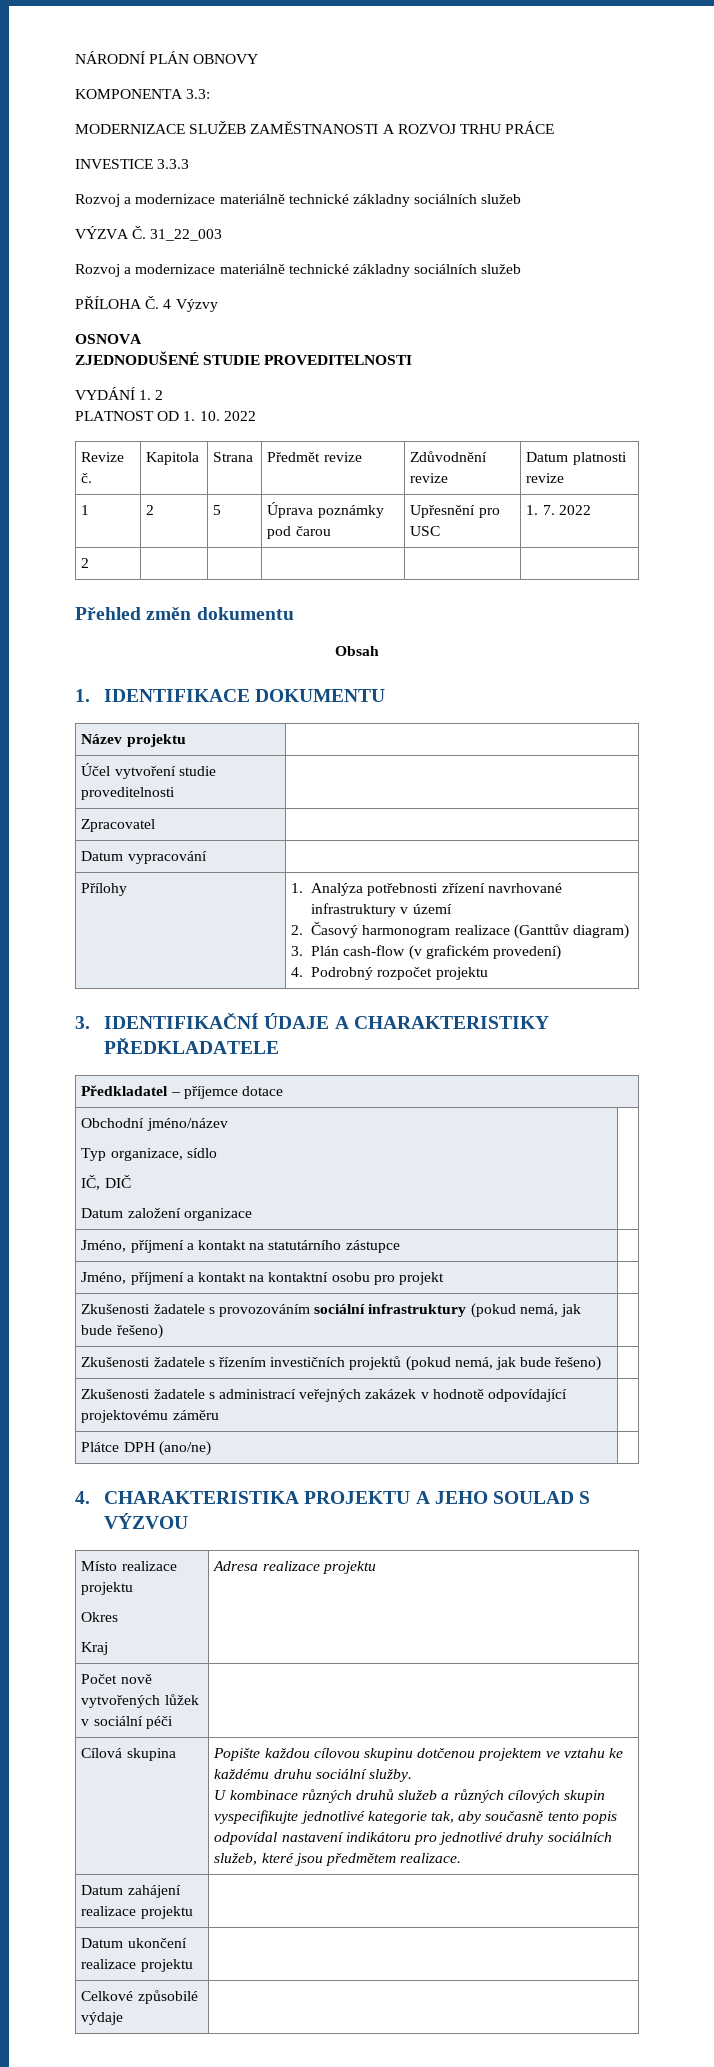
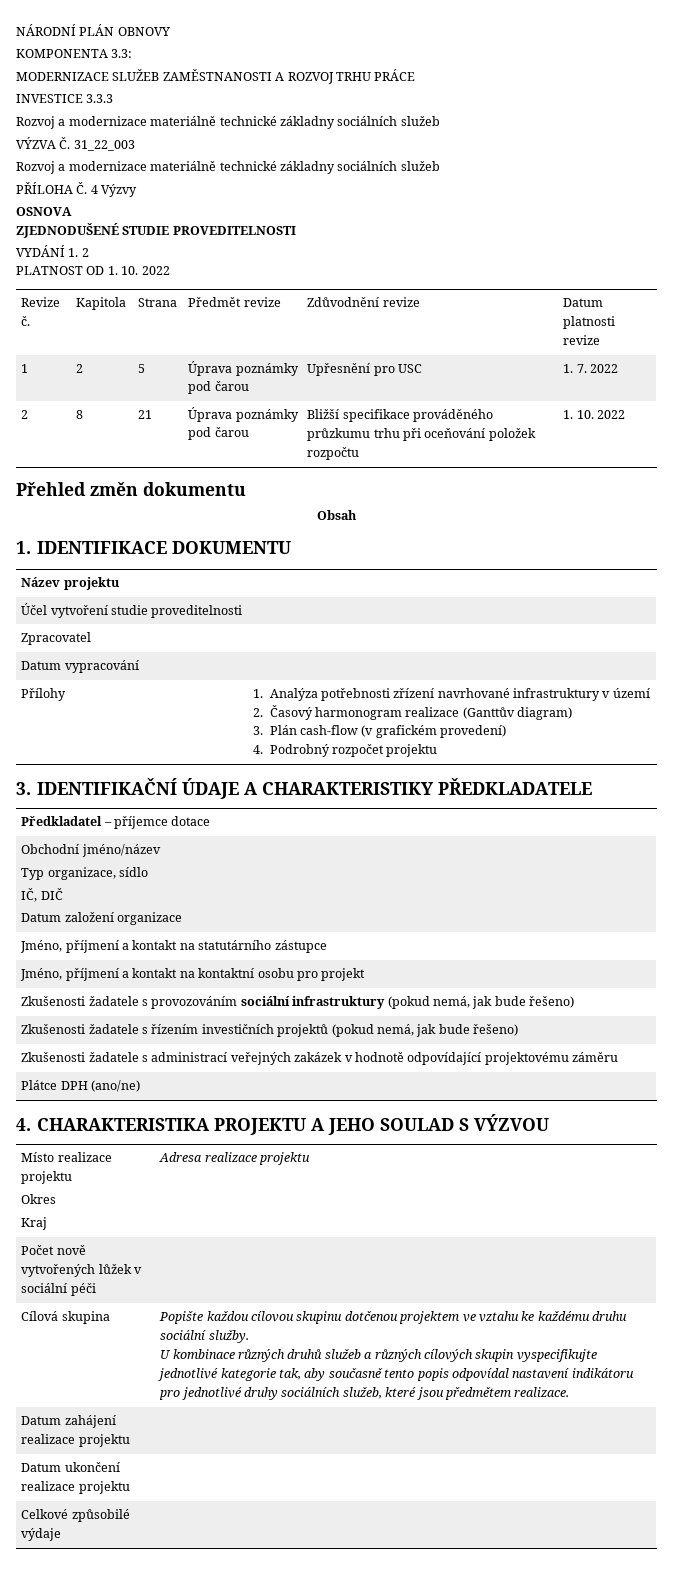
- 2 | | | | |
+ 2 | 8 | 21 | Úprava poznámky pod čarou | Bližší specifikace prováděného průzkumu trhu při oceňování položek rozpočtu | 1. 10. 2022

